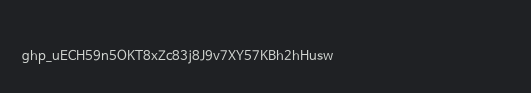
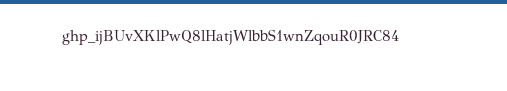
- 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
+ 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

